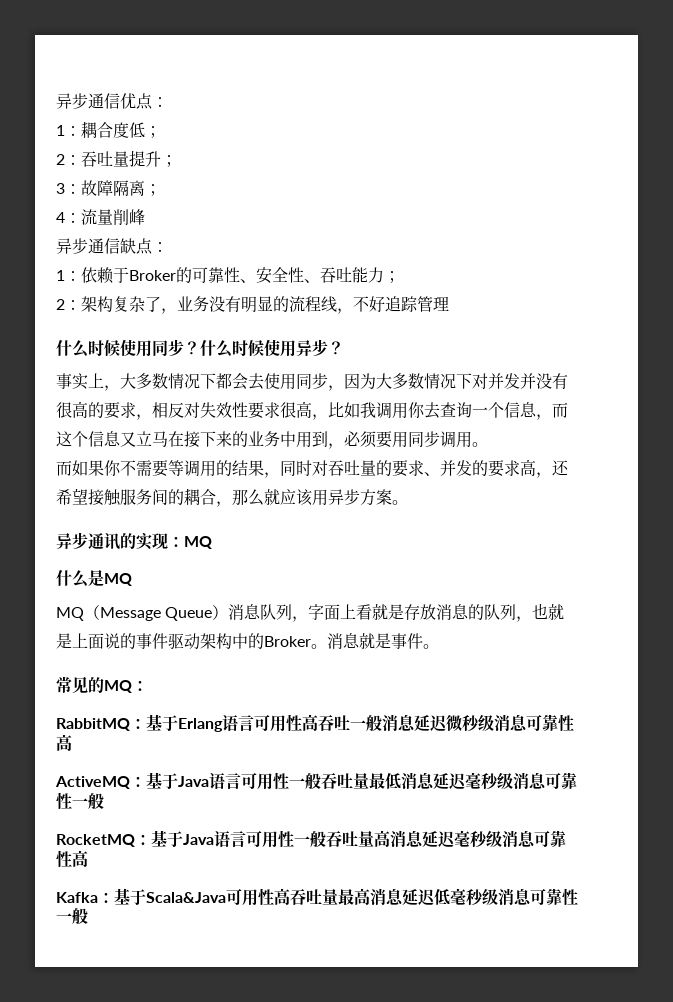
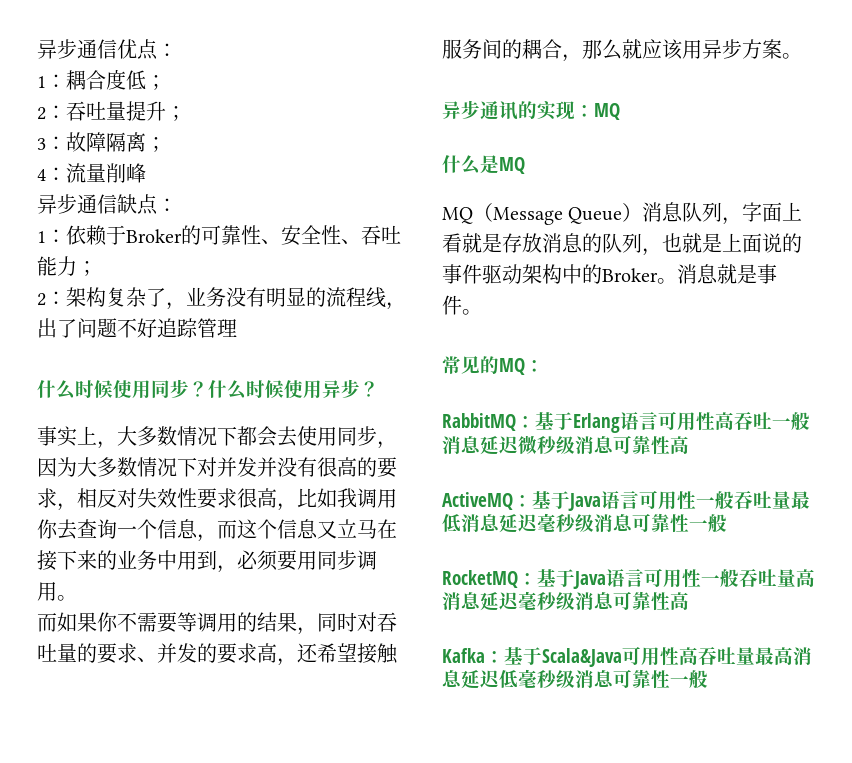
- 2：架构复杂了，业务没有明显的流程线，不好追踪管理
+ 2：架构复杂了，业务没有明显的流程线，出了问题不好追踪管理

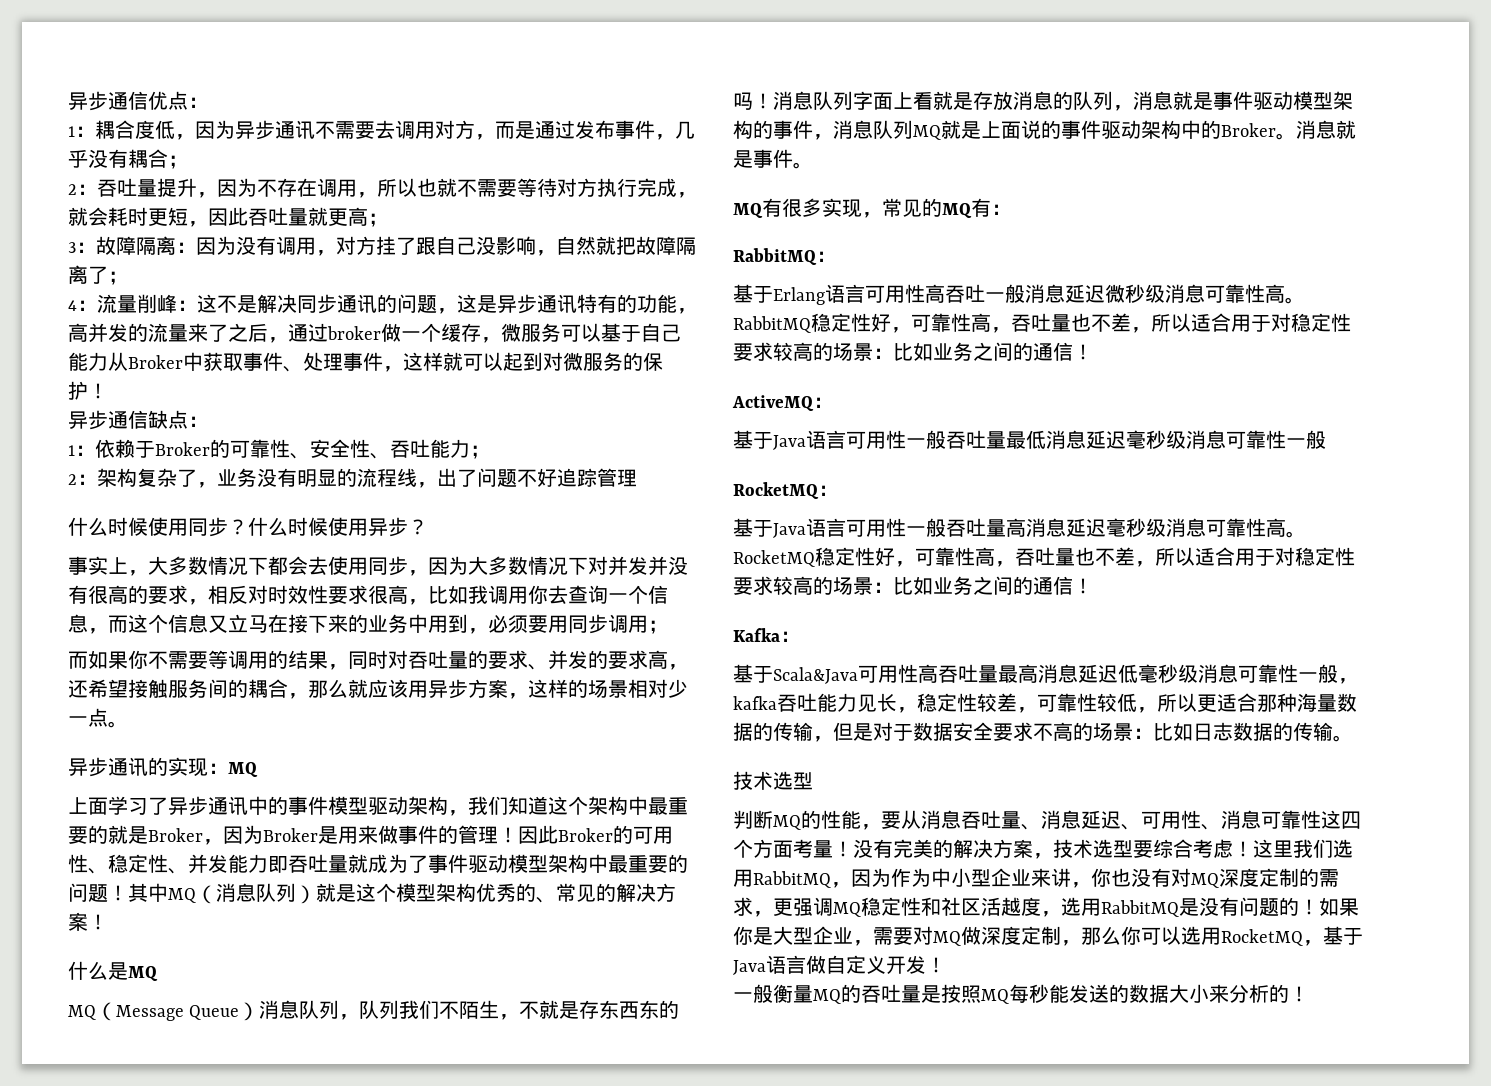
- 1：耦合度低；
+ 1：耦合度低，因为异步通讯不需要去调用对方，而是通过发布事件，几乎没有耦合；
- 2：吞吐量提升；
- 3：故障隔离；
- 4：流量削峰
+ 2：吞吐量提升，因为不存在调用，所以也就不需要等待对方执行完成，就会耗时更短，因此吞吐量就更高；
+ 3：故障隔离：因为没有调用，对方挂了跟自己没影响，自然就把故障隔离了；
+ 4：流量削峰：这不是解决同步通讯的问题，这是异步通讯特有的功能，高并发的流量来了之后，通过broker做一个缓存，微服务可以基于自己能力从Broker中获取事件、处理事件，这样就可以起到对微服务的保护！
- 事实上，大多数情况下都会去使用同步，因为大多数情况下对并发并没有很高的要求，相反对失效性要求很高，比如我调用你去查询一个信息，而这个信息又立马在接下来的业务中用到，必须要用同步调用。
+ 事实上，大多数情况下都会去使用同步，因为大多数情况下对并发并没有很高的要求，相反对时效性要求很高，比如我调用你去查询一个信息，而这个信息又立马在接下来的业务中用到，必须要用同步调用；
- 而如果你不需要等调用的结果，同时对吞吐量的要求、并发的要求高，还希望接触服务间的耦合，那么就应该用异步方案。
+ 而如果你不需要等调用的结果，同时对吞吐量的要求、并发的要求高，还希望接触服务间的耦合，那么就应该用异步方案，这样的场景相对少一点。
+ 上面学习了异步通讯中的事件模型驱动架构，我们知道这个架构中最重要的就是Broker，因为Broker是用来做事件的管理！因此Broker的可用性、稳定性、并发能力即吞吐量就成为了事件驱动模型架构中最重要的问题！其中MQ（消息队列）就是这个模型架构优秀的、常见的解决方案！
- MQ（Message Queue）消息队列，字面上看就是存放消息的队列，也就是上面说的事件驱动架构中的Broker。
+ MQ（Message Queue）消息队列，队列我们不陌生，不就是存东西东的吗！消息队列字面上看就是存放消息的队列，消息就是事件驱动模型架构的事件，消息队列MQ就是上面说的事件驱动架构中的Broker。
- 常见的MQ：
+ MQ有很多实现，常见的MQ有：
- RabbitMQ：基于Erlang语言可用性高吞吐一般消息延迟微秒级消息可靠性高
+ RabbitMQ：
+ 基于Erlang语言可用性高吞吐一般消息延迟微秒级消息可靠性高。RabbitMQ稳定性好，可靠性高，吞吐量也不差，所以适合用于对稳定性要求较高的场景：比如业务之间的通信！
- ActiveMQ：基于Java语言可用性一般吞吐量最低消息延迟毫秒级消息可靠性一般
+ ActiveMQ：
+ 基于Java语言可用性一般吞吐量最低消息延迟毫秒级消息可靠性一般
- RocketMQ：基于Java语言可用性一般吞吐量高消息延迟毫秒级消息可靠性高
+ RocketMQ：
+ 基于Java语言可用性一般吞吐量高消息延迟毫秒级消息可靠性高。RocketMQ稳定性好，可靠性高，吞吐量也不差，所以适合用于对稳定性要求较高的场景：比如业务之间的通信！
- Kafka：基于Scala&Java可用性高吞吐量最高消息延迟低毫秒级消息可靠性一般
+ Kafka：
+ 基于Scala&Java可用性高吞吐量最高消息延迟低毫秒级消息可靠性一般，kafka吞吐能力见长，稳定性较差，可靠性较低，所以更适合那种海量数据的传输，但是对于数据安全要求不高的场景：比如日志数据的传输。
+ 技术选型
+ 判断MQ的性能，要从消息吞吐量、消息延迟、可用性、消息可靠性这四个方面考量！没有完美的解决方案，技术选型要综合考虑！这里我们选用RabbitMQ，因为作为中小型企业来讲，你也没有对MQ深度定制的需求，更强调MQ稳定性和社区活越度，选用RabbitMQ是没有问题的！如果你是大型企业，需要对MQ做深度定制，那么你可以选用RocketMQ，基于Java语言做自定义开发！
+ 一般衡量MQ的吞吐量是按照MQ每秒能发送的数据大小来分析的！

